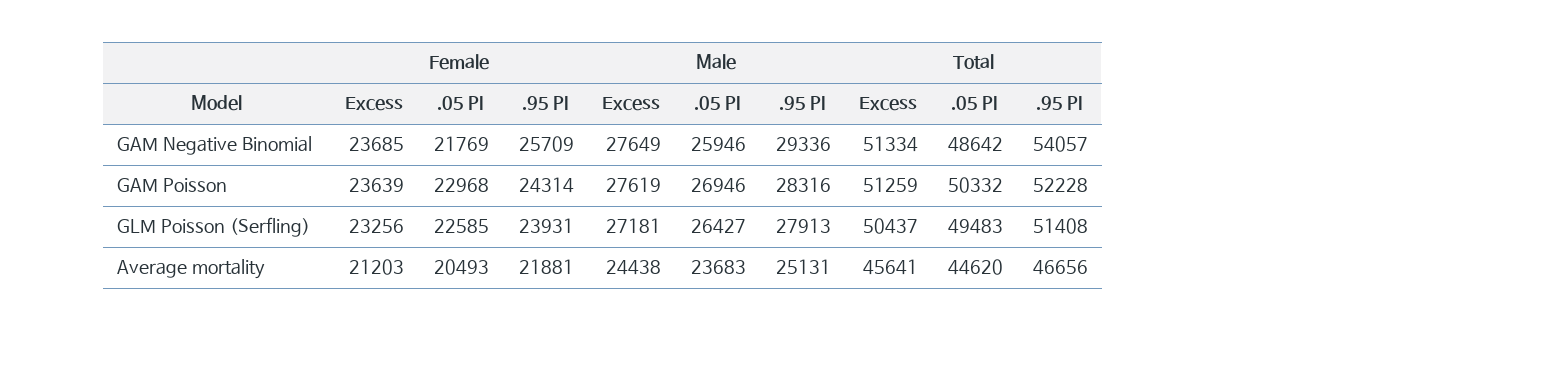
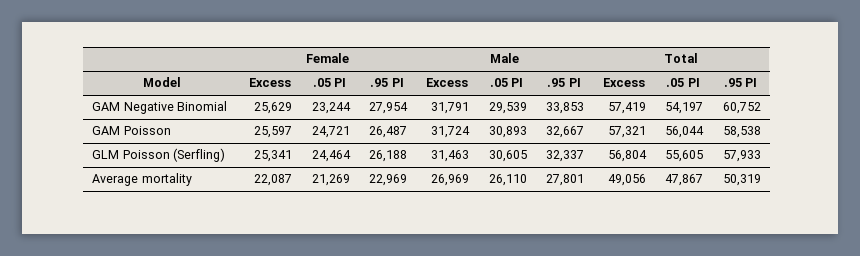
- GAM Negative Binomial | 23685 | 21769 | 25709 | 27649 | 25946 | 29336 | 51334 | 48642 | 54057
- GAM Poisson | 23639 | 22968 | 24314 | 27619 | 26946 | 28316 | 51259 | 50332 | 52228
- GLM Poisson (Serfling) | 23256 | 22585 | 23931 | 27181 | 26427 | 27913 | 50437 | 49483 | 51408
- Average mortality | 21203 | 20493 | 21881 | 24438 | 23683 | 25131 | 45641 | 44620 | 46656
+ GAM Negative Binomial | 25,629 | 23,244 | 27,954 | 31,791 | 29,539 | 33,853 | 57,419 | 54,197 | 60,752
+ GAM Poisson | 25,597 | 24,721 | 26,487 | 31,724 | 30,893 | 32,667 | 57,321 | 56,044 | 58,538
+ GLM Poisson (Serfling) | 25,341 | 24,464 | 26,188 | 31,463 | 30,605 | 32,337 | 56,804 | 55,605 | 57,933
+ Average mortality | 22,087 | 21,269 | 22,969 | 26,969 | 26,110 | 27,801 | 49,056 | 47,867 | 50,319

